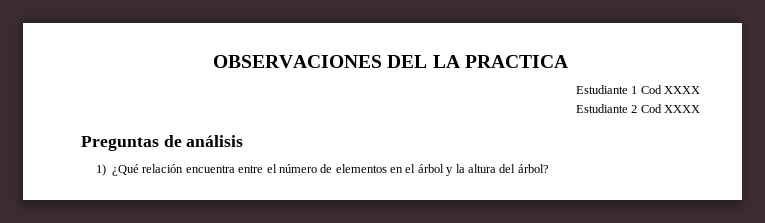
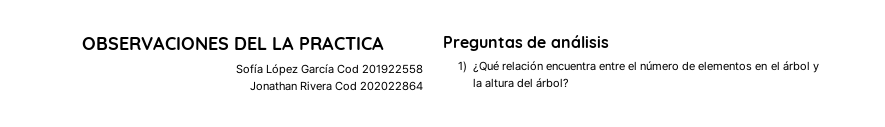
- Estudiante 1 Cod XXXX
- Estudiante 2 Cod XXXX
+ Sofía López García Cod 201922558
+ Jonathan Rivera Cod 202022864

